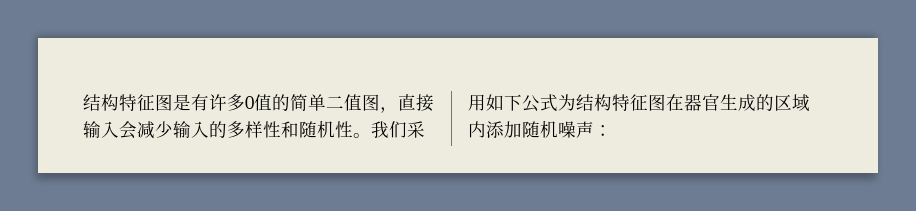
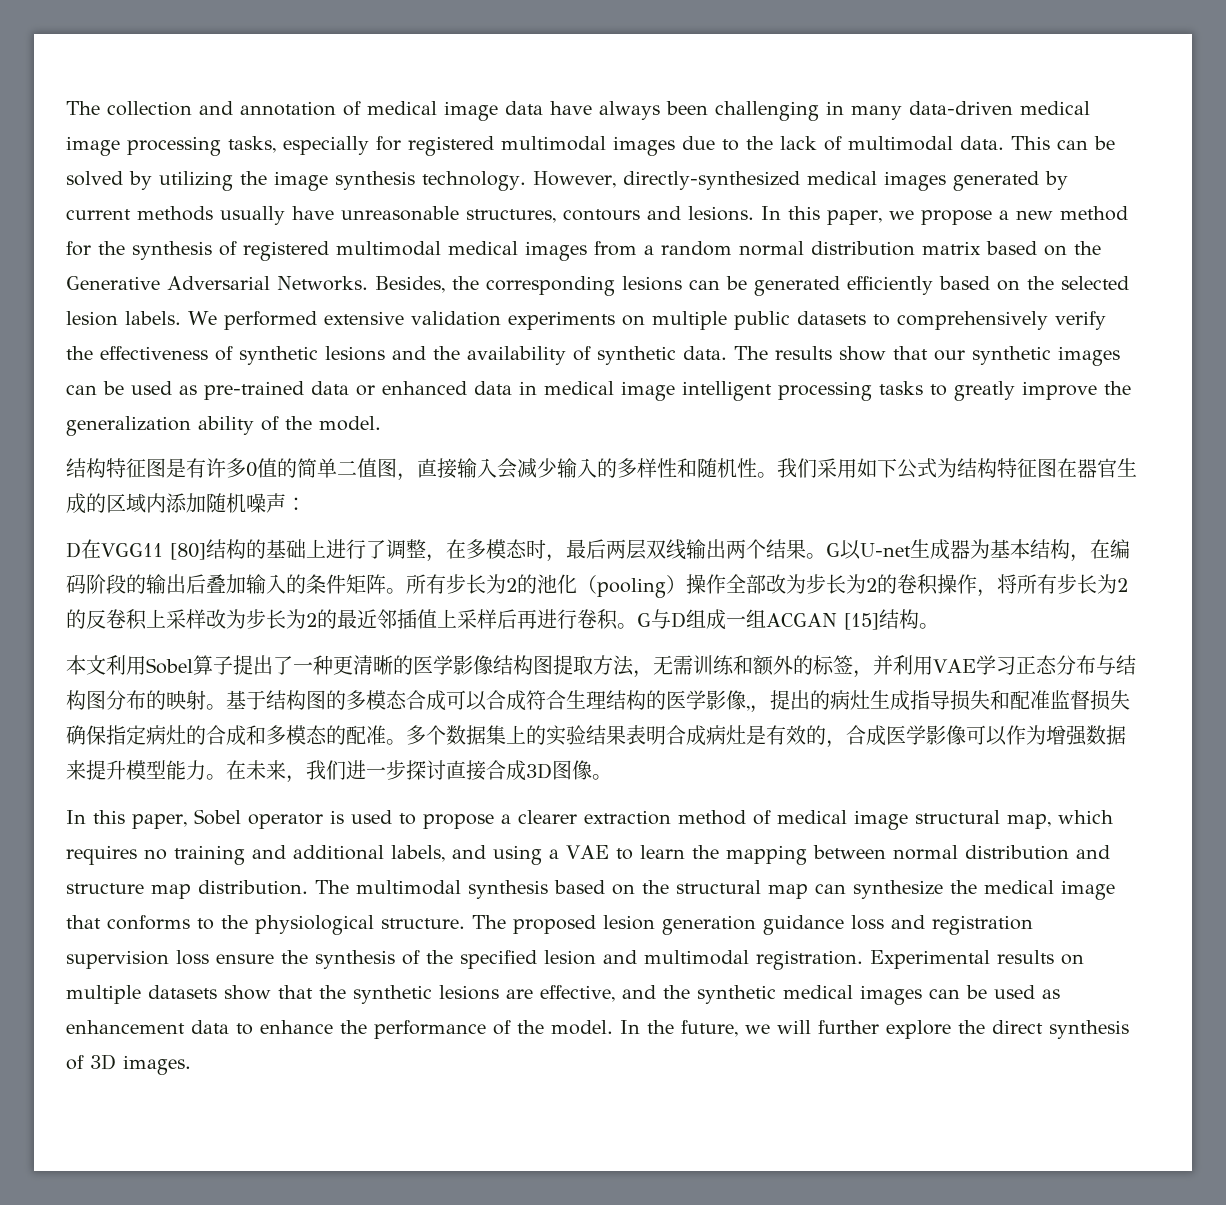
+ The collection and annotation of medical image data have always been challenging in many data-driven medical image processing tasks, especially for registered multimodal images due to the lack of multimodal data. This can be solved by utilizing the image synthesis technology. However, directly-synthesized medical images generated by current methods usually have unreasonable structures, contours and lesions. In this paper, we propose a new method for the synthesis of registered multimodal medical images from a random normal distribution matrix based on the Generative Adversarial Networks. Besides, the corresponding lesions can be generated efficiently based on the selected lesion labels. We performed extensive validation experiments on multiple public datasets to comprehensively verify the effectiveness of synthetic lesions and the availability of synthetic data. The results show that our synthetic images can be used as pre-trained data or enhanced data in medical image intelligent processing tasks to greatly improve the generalization ability of the model.
+ D在VGG11 [80]结构的基础上进行了调整，在多模态时，最后两层双线输出两个结果。G以U-net生成器为基本结构，在编码阶段的输出后叠加输入的条件矩阵。所有步长为2的池化（pooling）操作全部改为步长为2的卷积操作，将所有步长为2的反卷积上采样改为步长为2的最近邻插值上采样后再进行卷积。G与D组成一组ACGAN [15]结构。
+ 本文利用Sobel算子提出了一种更清晰的医学影像结构图提取方法，无需训练和额外的标签，并利用VAE学习正态分布与结构图分布的映射。基于结构图的多模态合成可以合成符合生理结构的医学影像,，提出的病灶生成指导损失和配准监督损失确保指定病灶的合成和多模态的配准。多个数据集上的实验结果表明合成病灶是有效的，合成医学影像可以作为增强数据来提升模型能力。在未来，我们进一步探讨直接合成3D图像。
+ In this paper, Sobel operator is used to propose a clearer extraction method of medical image structural map, which requires no training and additional labels, and using a VAE to learn the mapping between normal distribution and structure map distribution. The multimodal synthesis based on the structural map can synthesize the medical image that conforms to the physiological structure. The proposed lesion generation guidance loss and registration supervision loss ensure the synthesis of the specified lesion and multimodal registration. Experimental results on multiple datasets show that the synthetic lesions are effective, and the synthetic medical images can be used as enhancement data to enhance the performance of the model. In the future, we will further explore the direct synthesis of 3D images.

